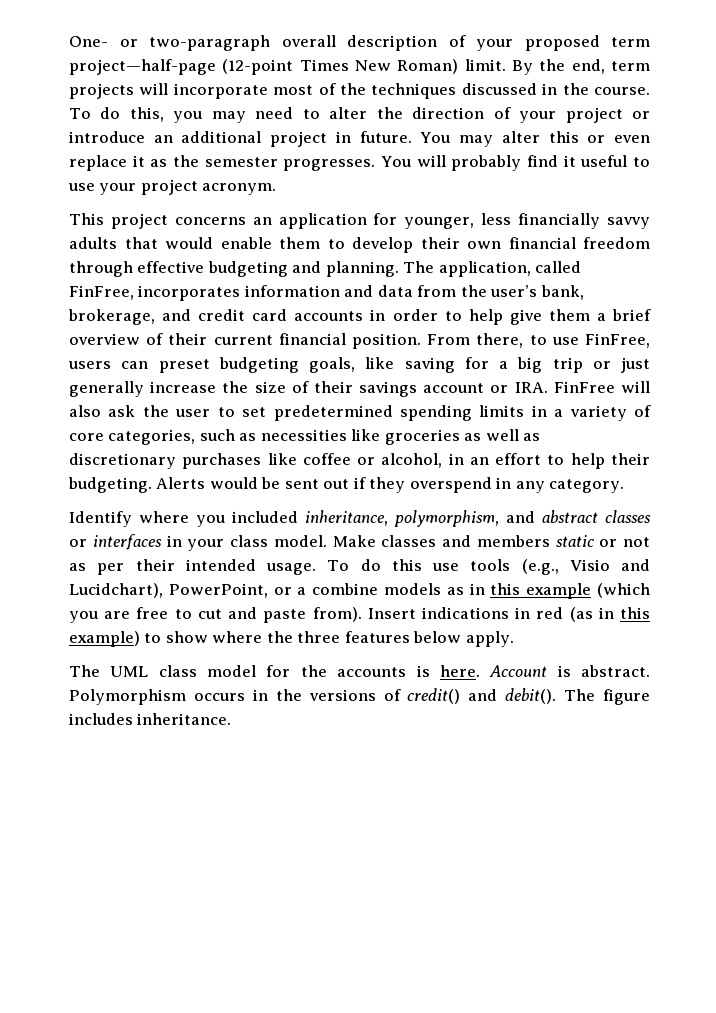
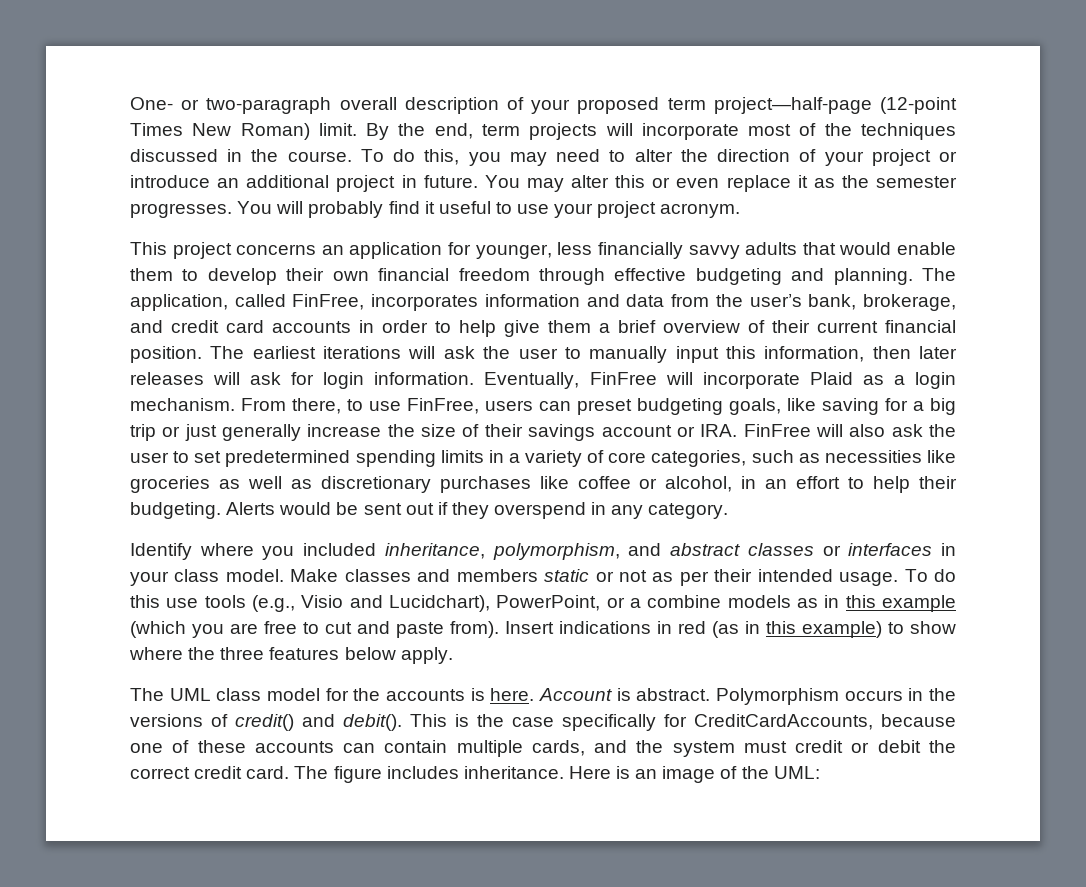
+ The earliest iterations will ask the user to manually input this information, then later releases will ask for login information. Eventually, FinFree will incorporate Plaid as a login mechanism.
- The figure includes inheritance.
+ This is the case specifically for CreditCardAccounts, because one of these accounts can contain multiple cards, and the system must credit or debit the correct credit card. The figure includes inheritance. Here is an image of the UML:

